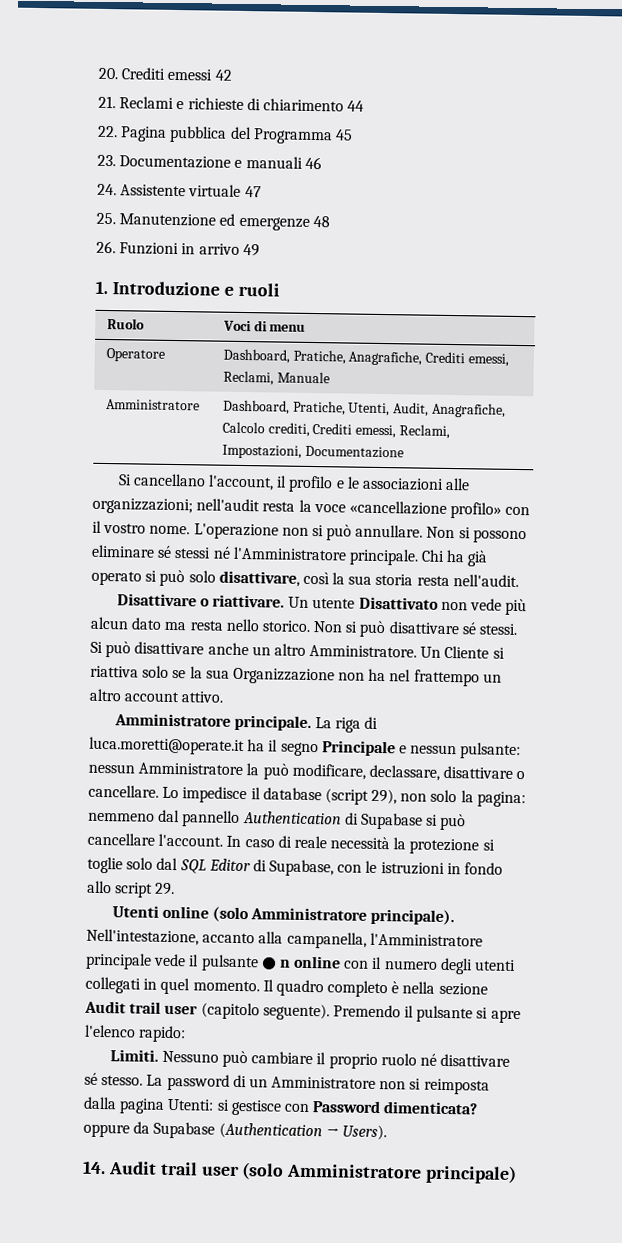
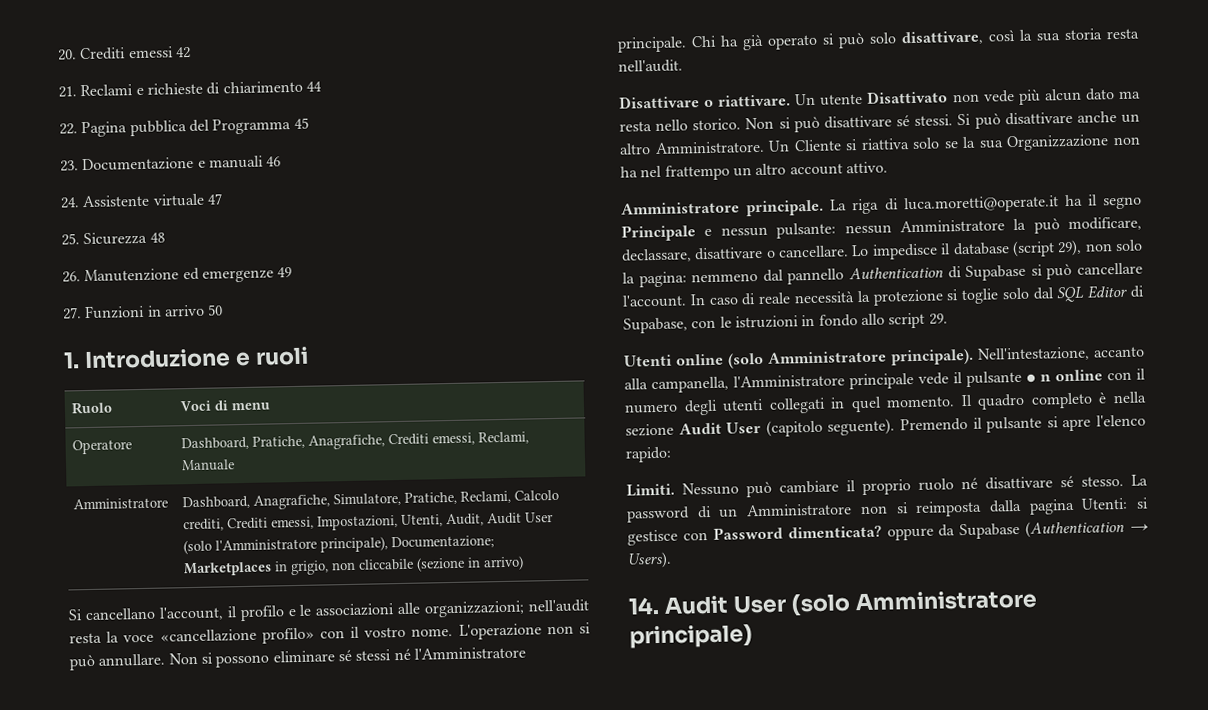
- 25. Manutenzione ed emergenze 48
- 26. Funzioni in arrivo 49
+ 25. Sicurezza 48
+ 26. Manutenzione ed emergenze 49
+ 27. Funzioni in arrivo 50
- Amministratore | Dashboard, Pratiche, Utenti, Audit, Anagrafiche, Calcolo crediti, Crediti emessi, Reclami, Impostazioni, Documentazione
+ Amministratore | Dashboard, Anagrafiche, Simulatore, Pratiche, Reclami, Calcolo crediti, Crediti emessi, Impostazioni, Utenti, Audit, Audit User (solo l'Amministratore principale), Documentazione; Marketplaces in grigio, non cliccabile (sezione in arrivo)
- Il quadro completo è nella sezione Audit trail user (capitolo seguente).
+ Il quadro completo è nella sezione Audit User (capitolo seguente).
- 14. Audit trail user (solo Amministratore principale)
+ 14. Audit User (solo Amministratore principale)

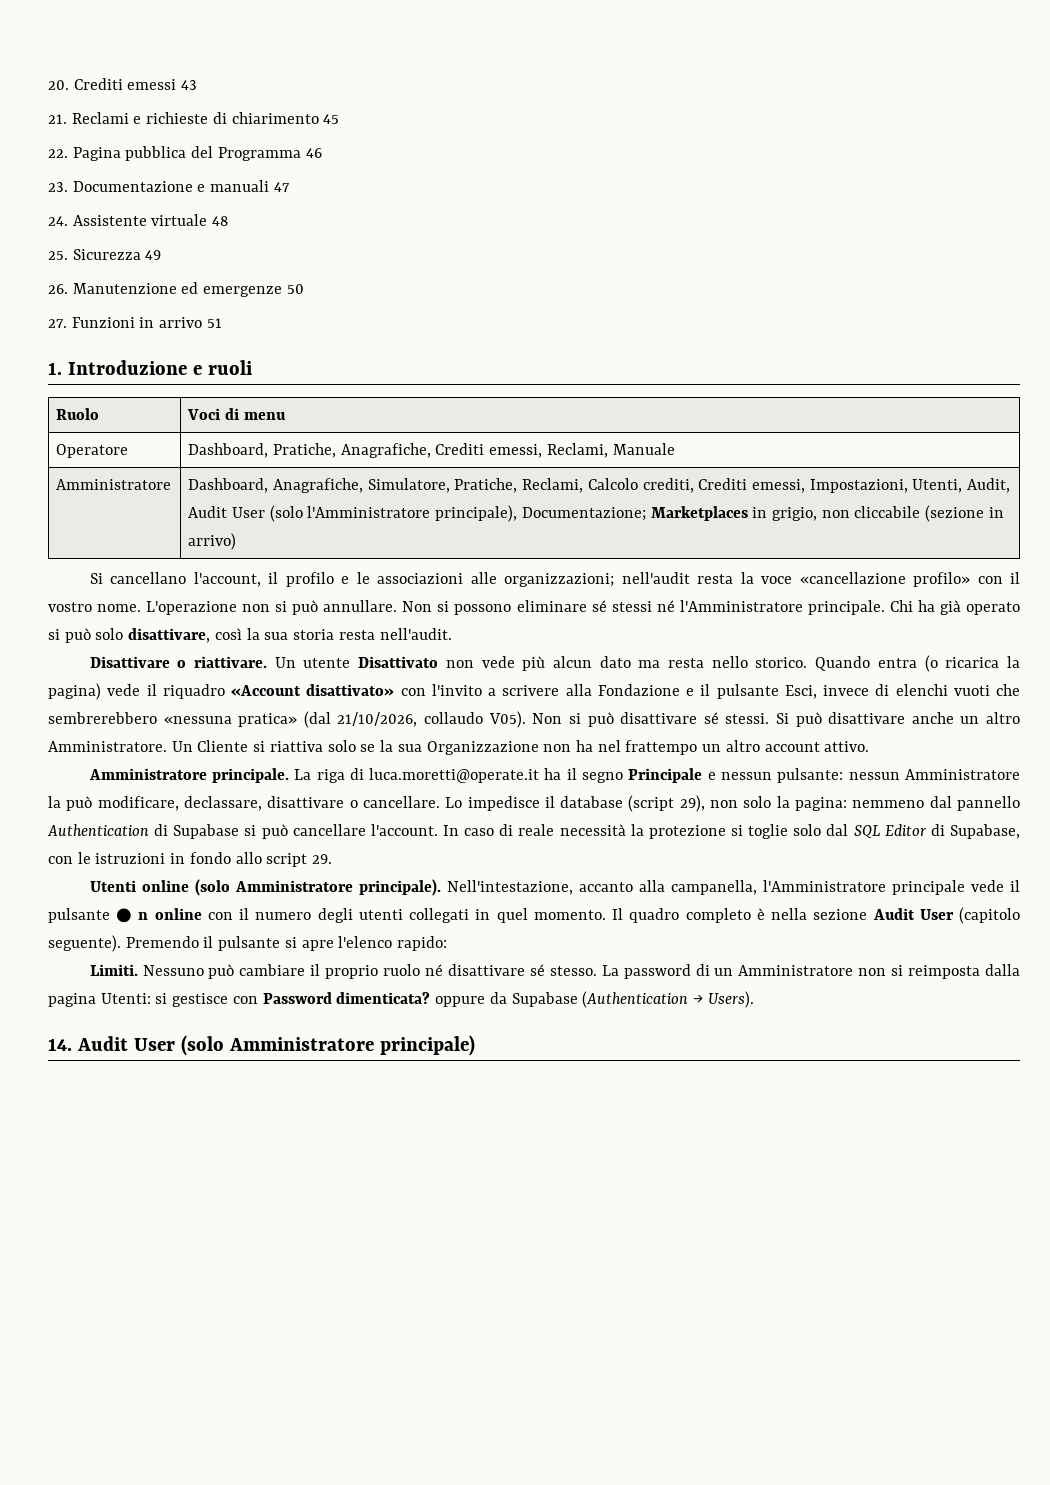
- 20. Crediti emessi 42
+ 20. Crediti emessi 43
- 21. Reclami e richieste di chiarimento 44
+ 21. Reclami e richieste di chiarimento 45
- 22. Pagina pubblica del Programma 45
+ 22. Pagina pubblica del Programma 46
- 23. Documentazione e manuali 46
+ 23. Documentazione e manuali 47
- 24. Assistente virtuale 47
+ 24. Assistente virtuale 48
- 25. Sicurezza 48
+ 25. Sicurezza 49
- 26. Manutenzione ed emergenze 49
+ 26. Manutenzione ed emergenze 50
- 27. Funzioni in arrivo 50
+ 27. Funzioni in arrivo 51
+ Quando entra (o ricarica la pagina) vede il riquadro «Account disattivato» con l'invito a scrivere alla Fondazione e il pulsante Esci, invece di elenchi vuoti che sembrerebbero «nessuna pratica» (dal 21/10/2026, collaudo V05).

